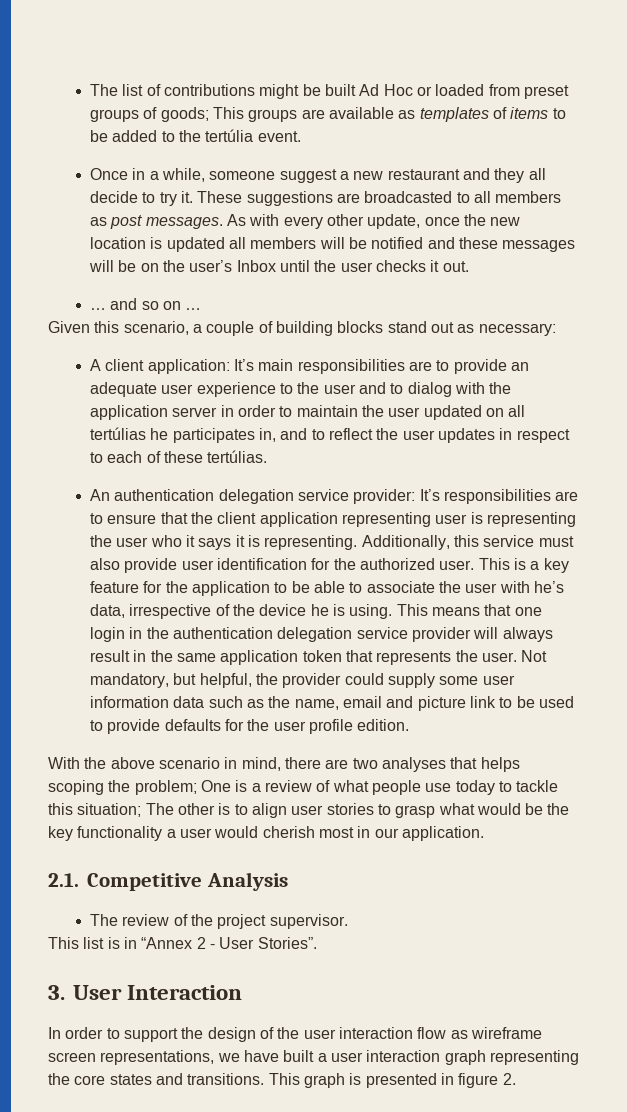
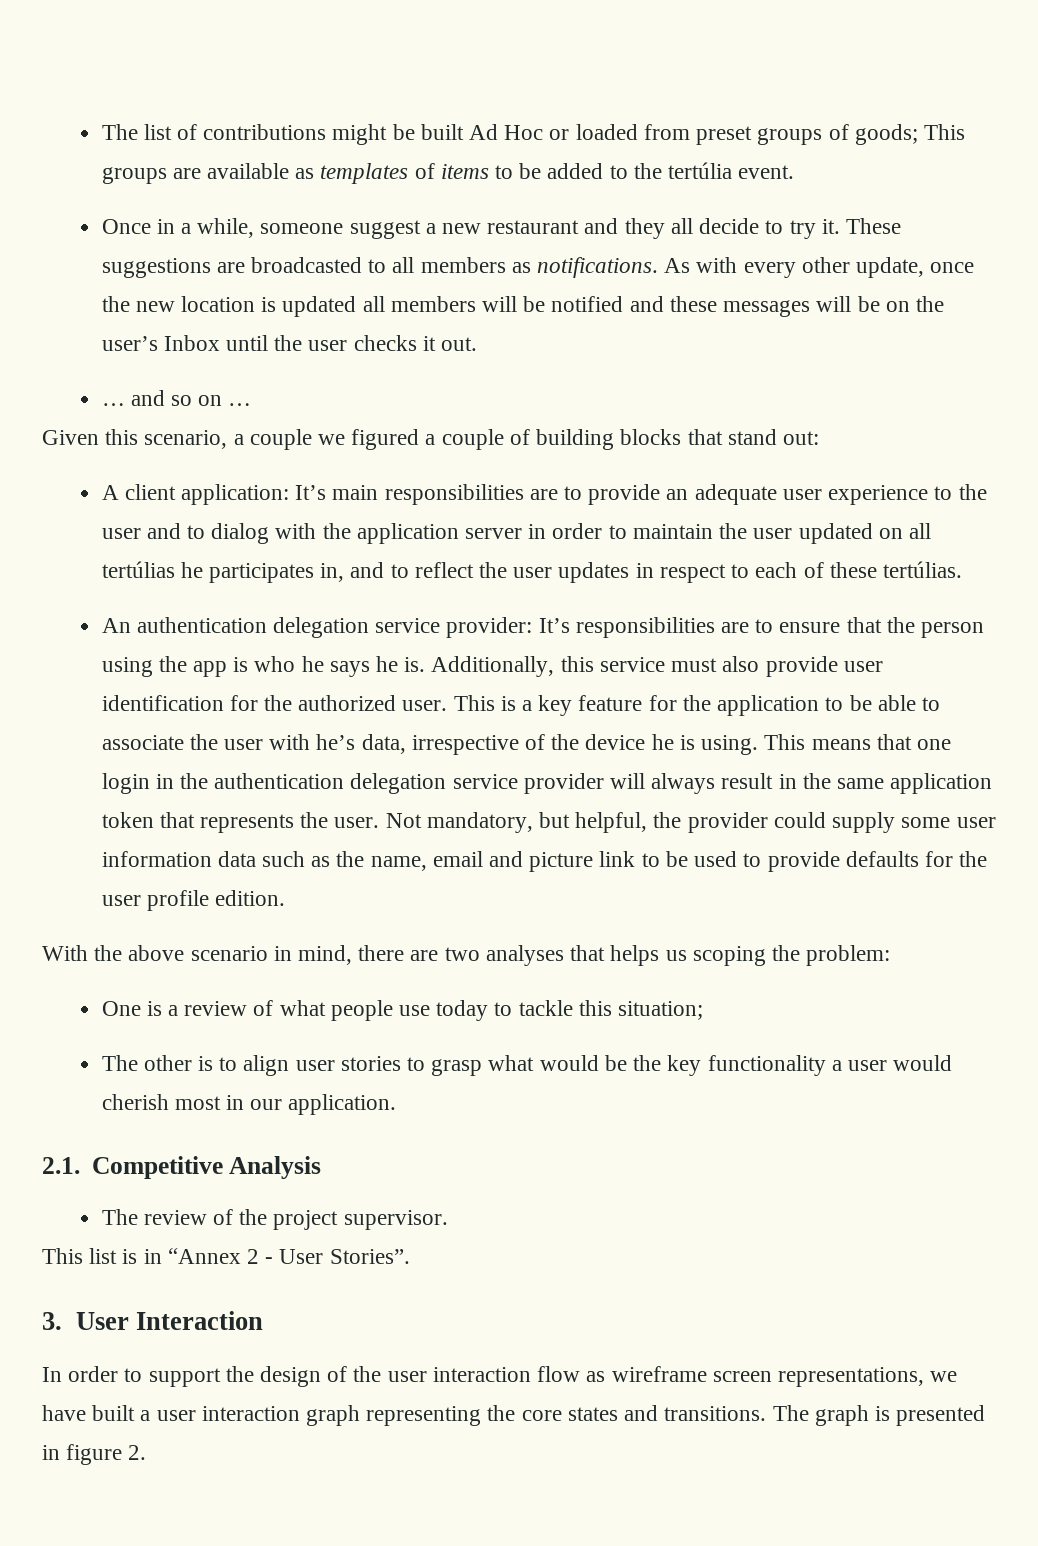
- These suggestions are broadcasted to all members as post messages.
+ These suggestions are broadcasted to all members as notifications.
- Given this scenario, a couple of building blocks stand out as necessary:
+ Given this scenario, a couple we figured a couple of building blocks that stand out:
- An authentication delegation service provider: It’s responsibilities are to ensure that the client application representing user is representing the user who it says it is representing.
+ An authentication delegation service provider: It’s responsibilities are to ensure that the person using the app is who he says he is.
- With the above scenario in mind, there are two analyses that helps scoping the problem; One is a review of what people use today to tackle this situation; The other is to align user stories to grasp what would be the key functionality a user would cherish most in our application.
+ With the above scenario in mind, there are two analyses that helps us scoping the problem:
+ One is a review of what people use today to tackle this situation;
+ The other is to align user stories to grasp what would be the key functionality a user would cherish most in our application.
- This graph is presented in figure 2.
+ The graph is presented in figure 2.

